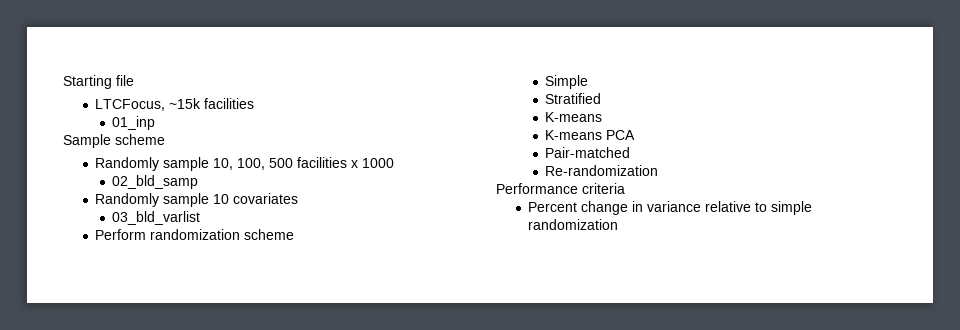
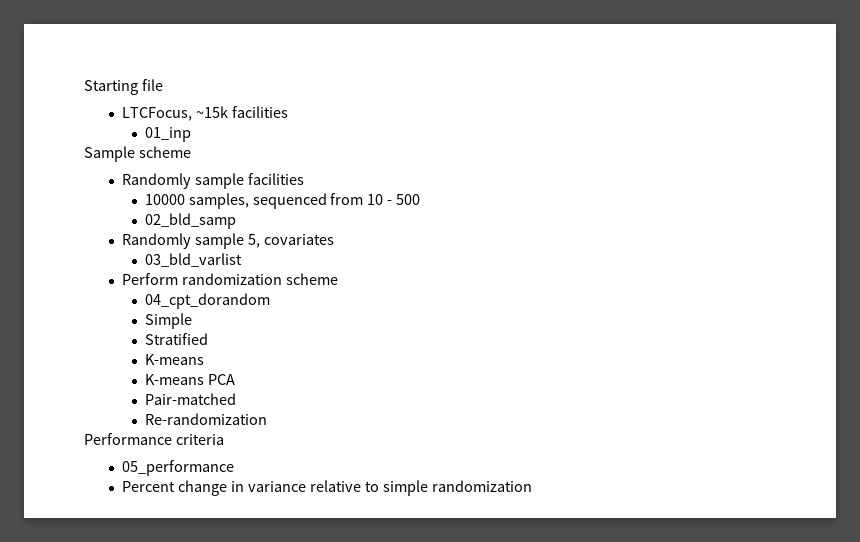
- Randomly sample 10, 100, 500 facilities x 1000
+ Randomly sample facilities
+ 10000 samples, sequenced from 10 - 500
- Randomly sample 10 covariates
+ Randomly sample 5, covariates
+ 04_cpt_dorandom
+ 05_performance

